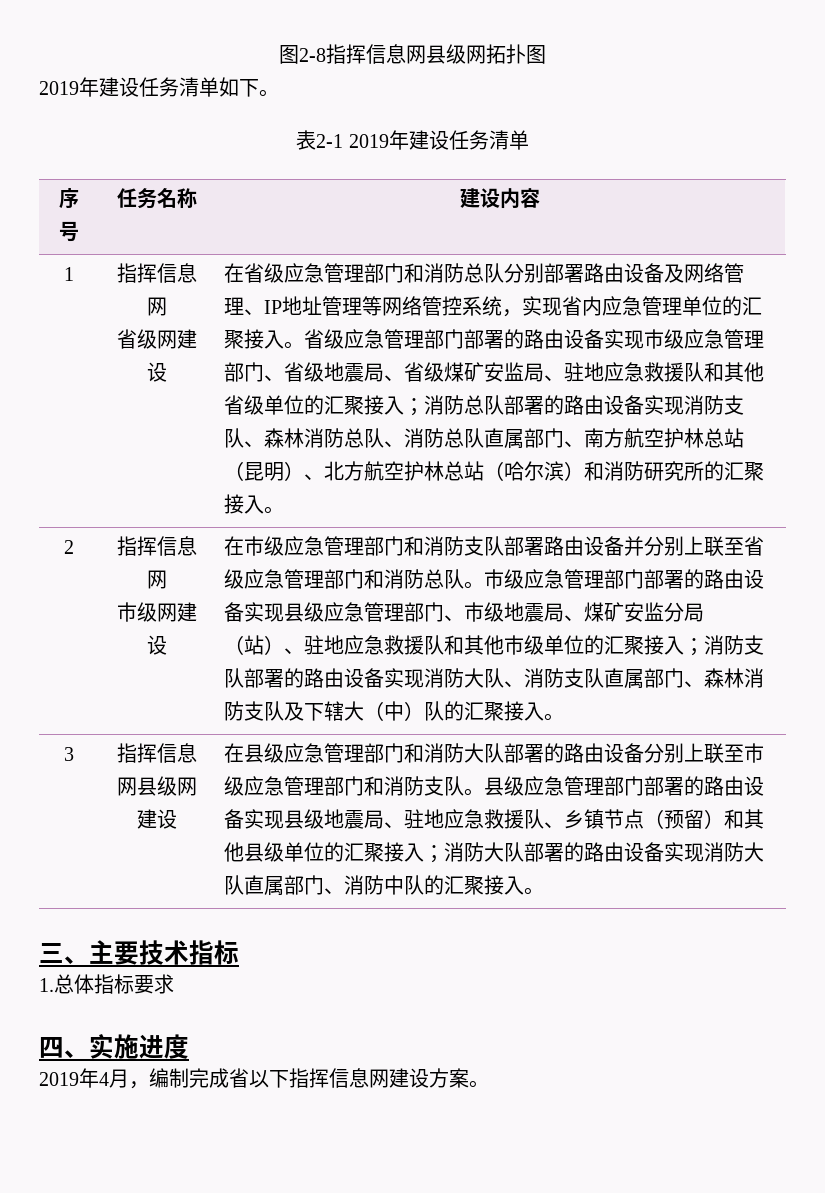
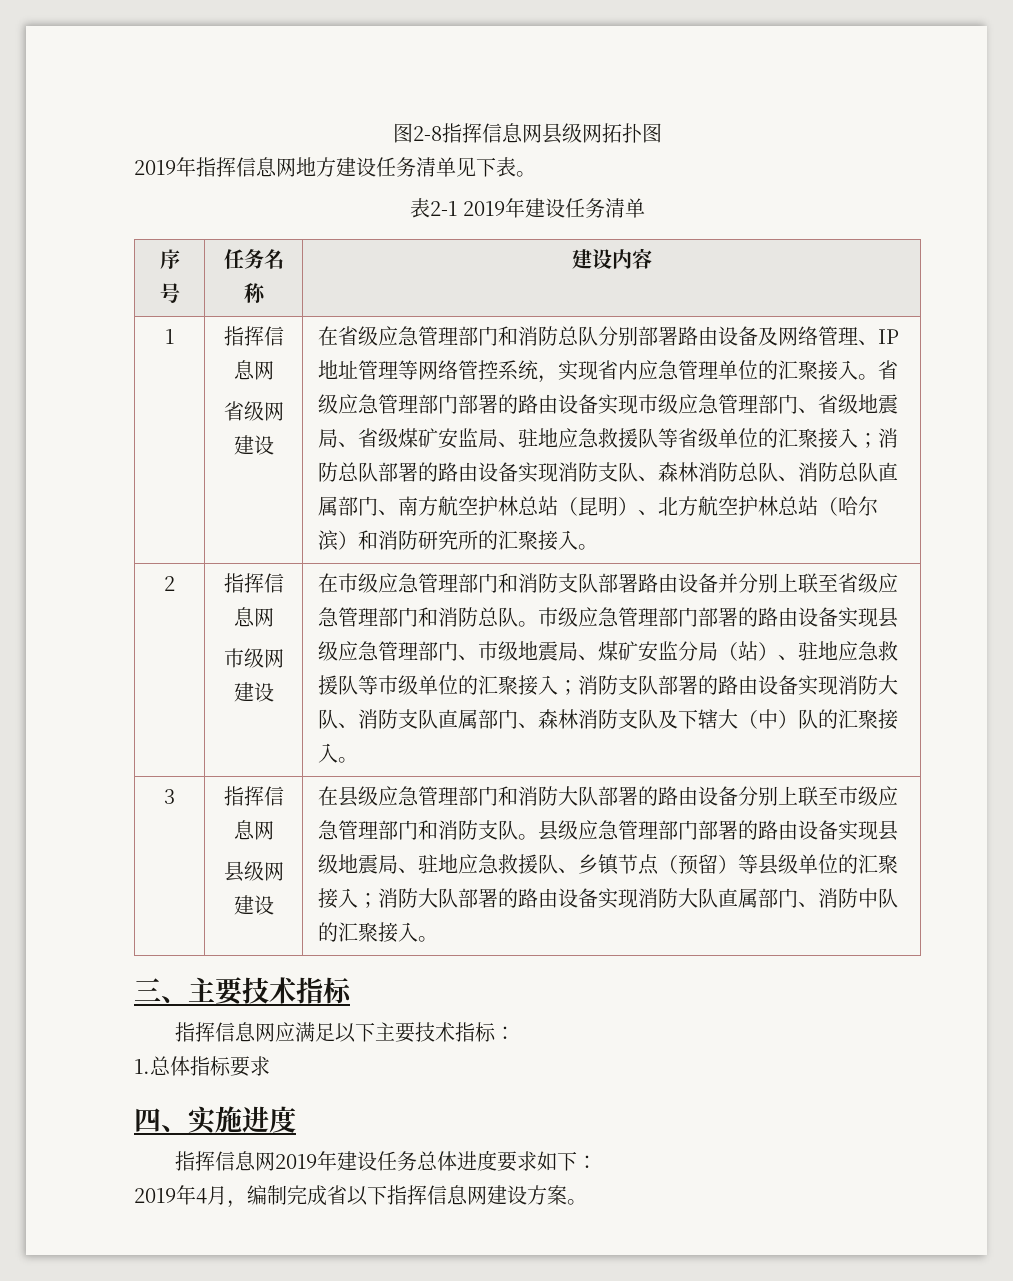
- 2019年建设任务清单如下。
+ 2019年指挥信息网地方建设任务清单见下表。
- 省级应急管理部门部署的路由设备实现市级应急管理部门、省级地震局、省级煤矿安监局、驻地应急救援队和其他省级单位的汇聚接入；
+ 省级应急管理部门部署的路由设备实现市级应急管理部门、省级地震局、省级煤矿安监局、驻地应急救援队等省级单位的汇聚接入；
- 市级应急管理部门部署的路由设备实现县级应急管理部门、市级地震局、煤矿安监分局（站）、驻地应急救援队和其他市级单位的汇聚接入；消防支队部署的路由设备实现消防大队、消防支队直属部门、森林消防支队及下辖大（中）队的汇聚接入。
+ 市级应急管理部门部署的路由设备实现县级应急管理部门、市级地震局、煤矿安监分局（站）、驻地应急救援队等市级单位的汇聚接入；消防支队部署的路由设备实现消防大队、消防支队直属部门、森林消防支队及下辖大（中）队的汇聚接入。
- 3 | 指挥信息网县级网建设
+ 3 | 指挥信息网
+ 县级网建设
- 县级应急管理部门部署的路由设备实现县级地震局、驻地应急救援队、乡镇节点（预留）和其他县级单位的汇聚接入；消防大队部署的路由设备实现消防大队直属部门、消防中队的汇聚接入。
+ 县级应急管理部门部署的路由设备实现县级地震局、驻地应急救援队、乡镇节点（预留）等县级单位的汇聚接入；消防大队部署的路由设备实现消防大队直属部门、消防中队的汇聚接入。
+ 指挥信息网应满足以下主要技术指标：
+ 指挥信息网2019年建设任务总体进度要求如下：

